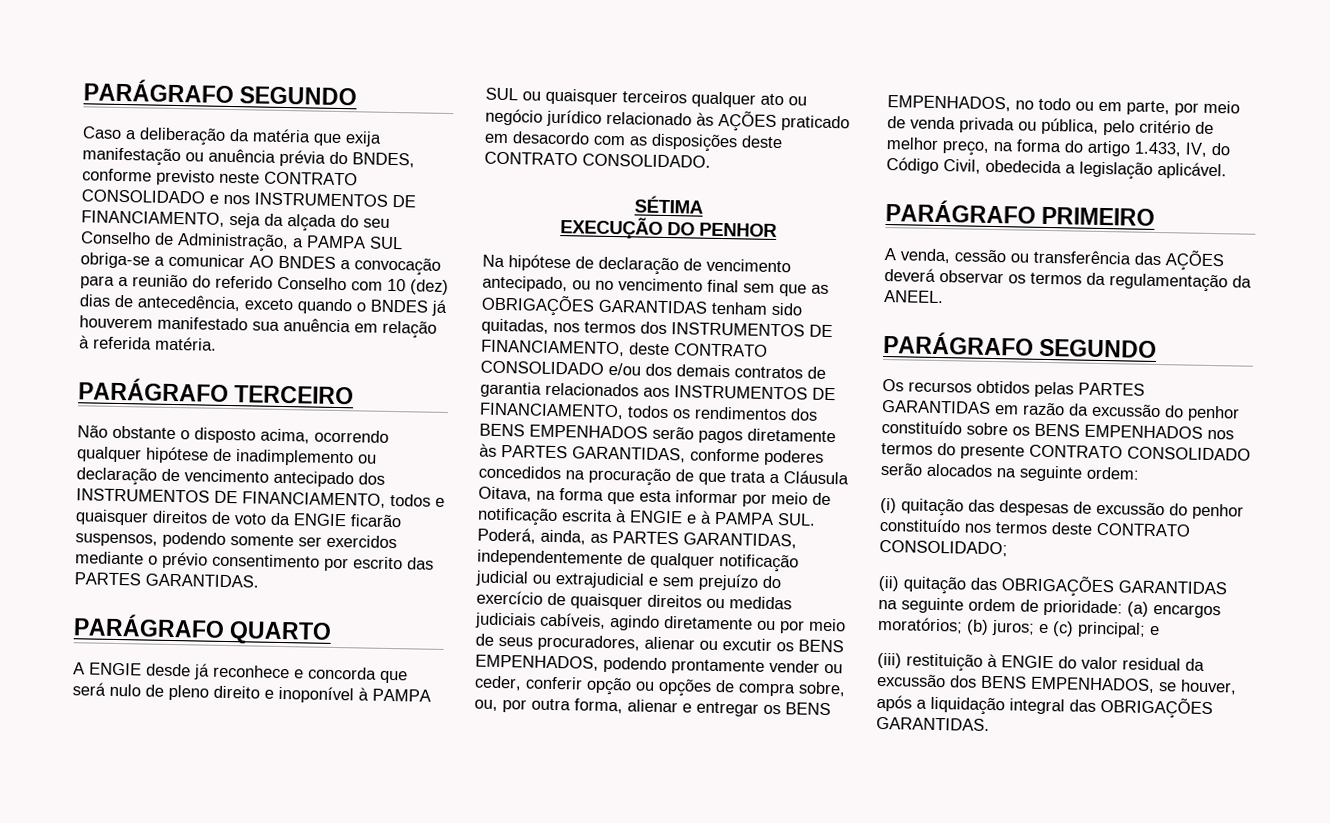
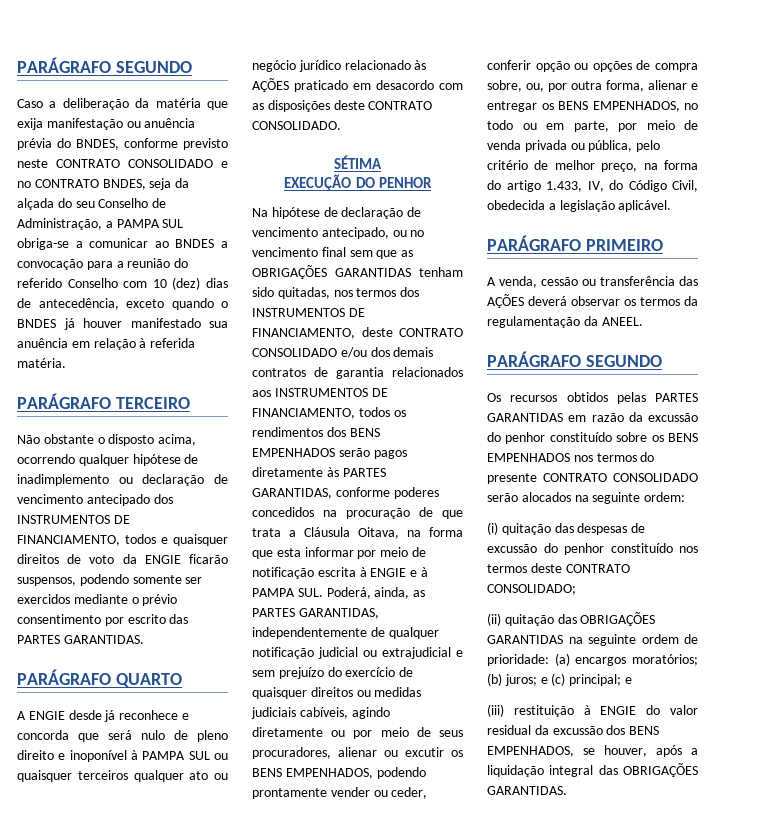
- Caso a deliberação da matéria que exija manifestação ou anuência prévia do BNDES, conforme previsto neste CONTRATO CONSOLIDADO e nos INSTRUMENTOS DE FINANCIAMENTO, seja da alçada do seu Conselho de Administração, a PAMPA SUL obriga-se a comunicar AO BNDES a convocação para a reunião do referido Conselho com 10 (dez) dias de antecedência, exceto quando o BNDES já houverem manifestado sua anuência em relação à referida matéria.
+ Caso a deliberação da matéria que exija manifestação ou anuência prévia do BNDES, conforme previsto neste CONTRATO CONSOLIDADO e no CONTRATO BNDES, seja da alçada do seu Conselho de Administração, a PAMPA SUL obriga-se a comunicar ao BNDES a convocação para a reunião do referido Conselho com 10 (dez) dias de antecedência, exceto quando o BNDES já houver manifestado sua anuência em relação à referida matéria.

